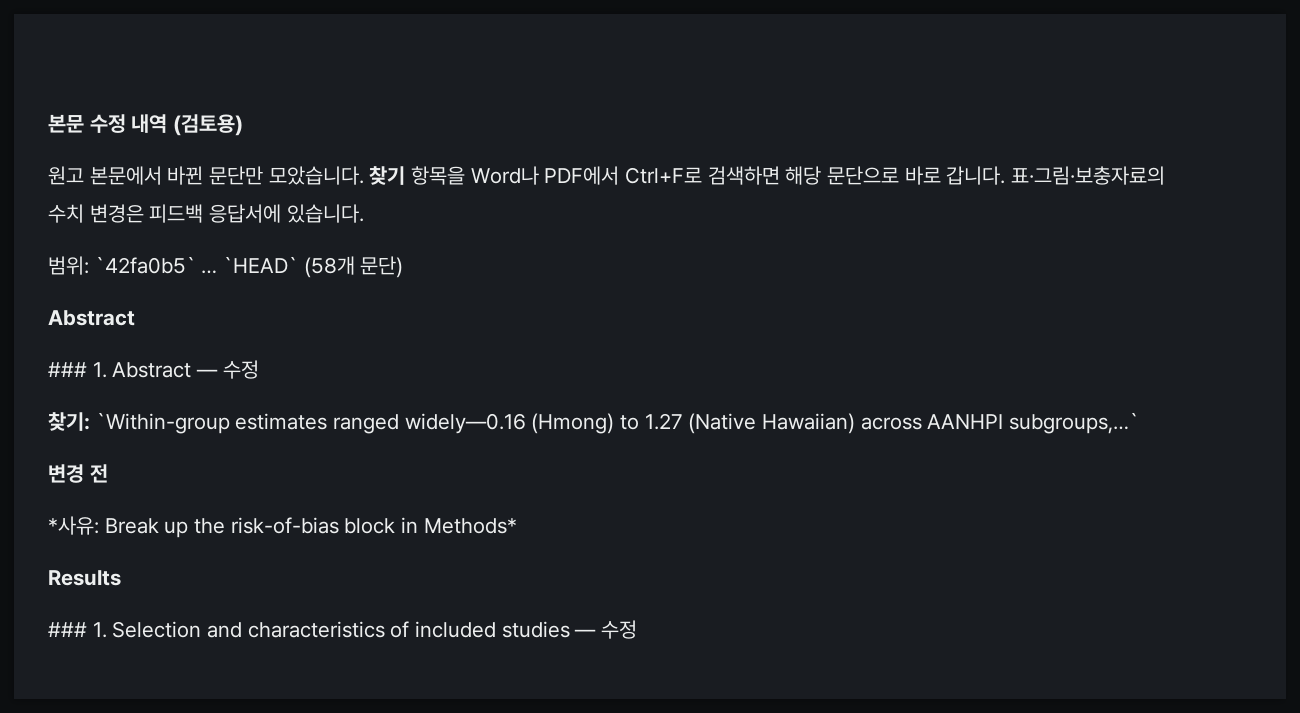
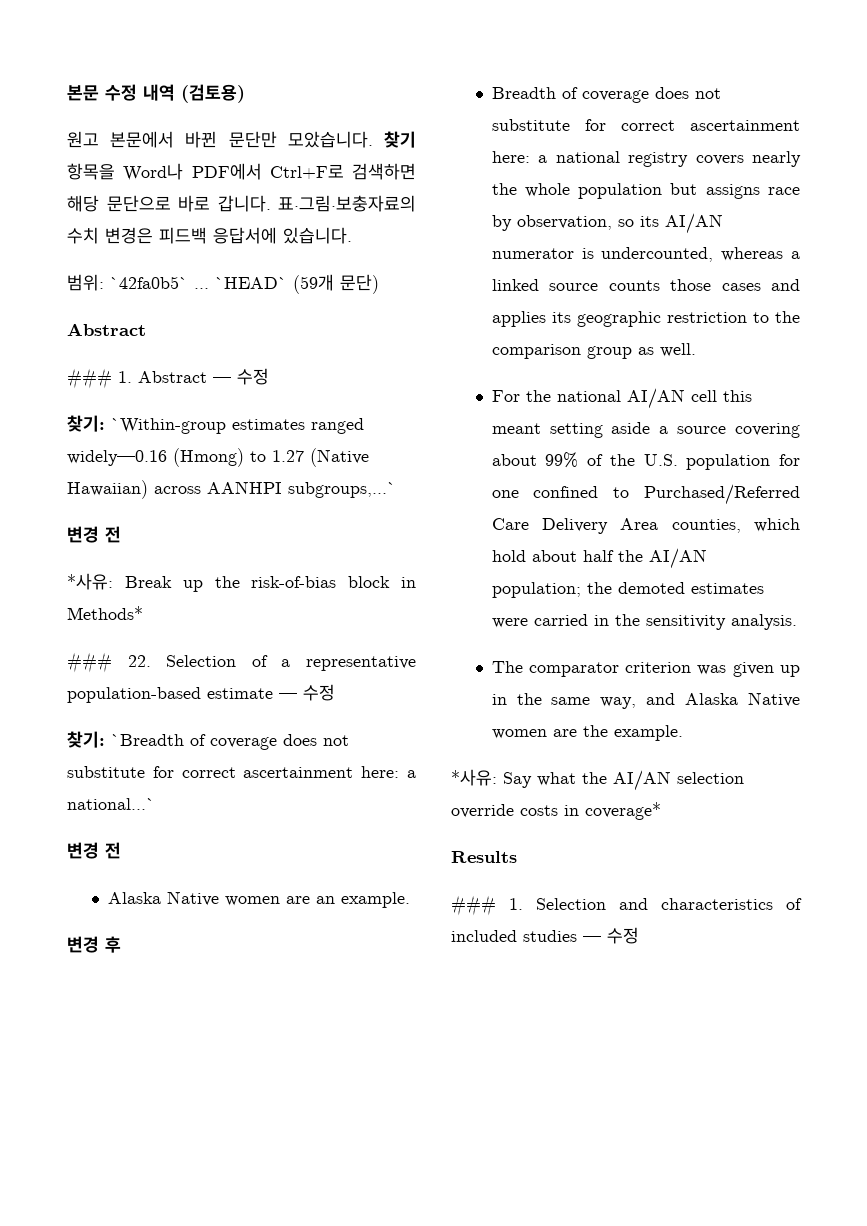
- `HEAD` (58개 문단)
+ `HEAD` (59개 문단)
+ ### 22. Selection of a representative population-based estimate — 수정
+ 찾기: `Breadth of coverage does not substitute for correct ascertainment here: a national…`
+ 변경 전
+ Alaska Native women are an example.
+ 변경 후
+ Breadth of coverage does not substitute for correct ascertainment here: a national registry covers nearly the whole population but assigns race by observation, so its AI/AN numerator is undercounted, whereas a linked source counts those cases and applies its geographic restriction to the comparison group as well.
+ For the national AI/AN cell this meant setting aside a source covering about 99% of the U.S. population for one confined to Purchased/Referred Care Delivery Area counties, which hold about half the AI/AN population; the demoted estimates were carried in the sensitivity analysis.
+ The comparator criterion was given up in the same way, and Alaska Native women are the example.
+ *사유: Say what the AI/AN selection override costs in coverage*

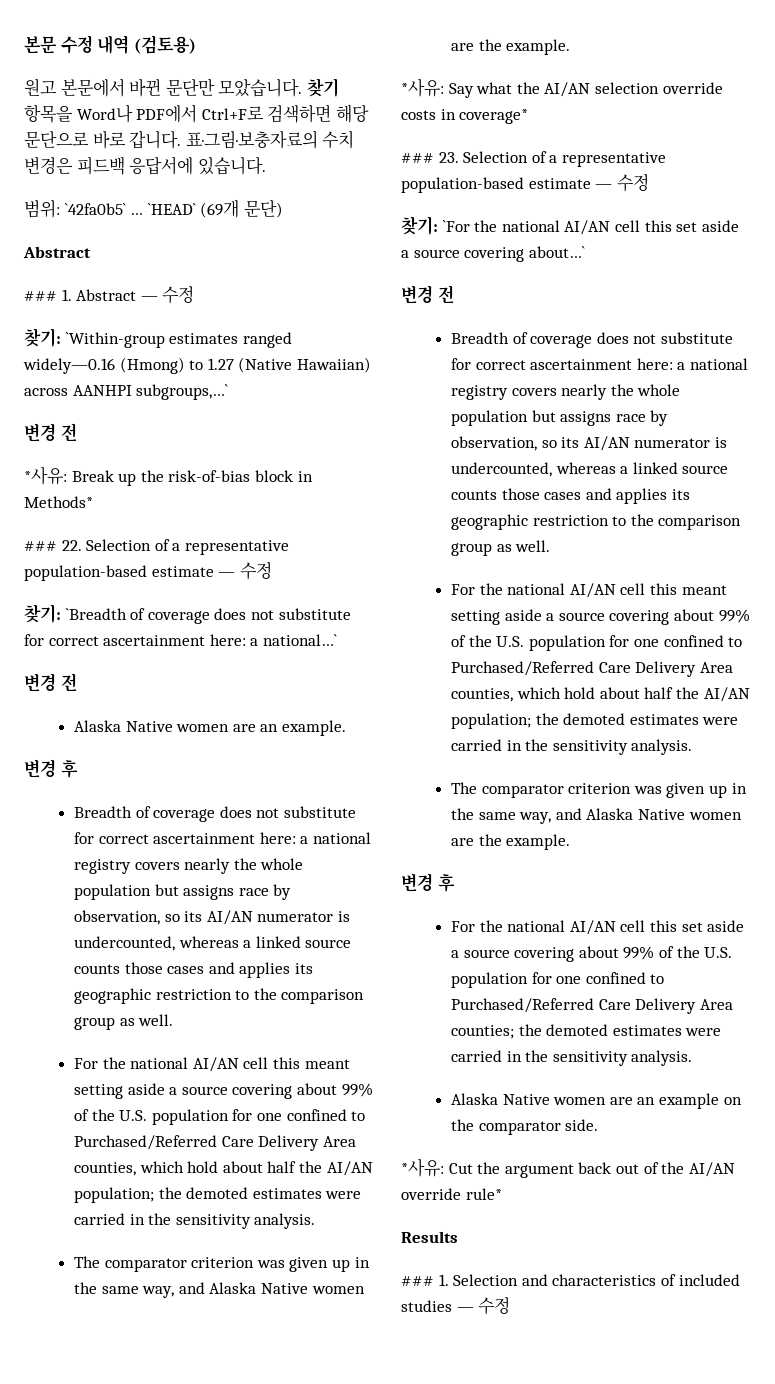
- `HEAD` (59개 문단)
+ `HEAD` (69개 문단)
+ ### 23. Selection of a representative population-based estimate — 수정
+ 찾기: `For the national AI/AN cell this set aside a source covering about…`
+ 변경 전
+ Breadth of coverage does not substitute for correct ascertainment here: a national registry covers nearly the whole population but assigns race by observation, so its AI/AN numerator is undercounted, whereas a linked source counts those cases and applies its geographic restriction to the comparison group as well.
+ For the national AI/AN cell this meant setting aside a source covering about 99% of the U.S. population for one confined to Purchased/Referred Care Delivery Area counties, which hold about half the AI/AN population; the demoted estimates were carried in the sensitivity analysis.
+ The comparator criterion was given up in the same way, and Alaska Native women are the example.
+ 변경 후
+ For the national AI/AN cell this set aside a source covering about 99% of the U.S. population for one confined to Purchased/Referred Care Delivery Area counties; the demoted estimates were carried in the sensitivity analysis.
+ Alaska Native women are an example on the comparator side.
+ *사유: Cut the argument back out of the AI/AN override rule*

